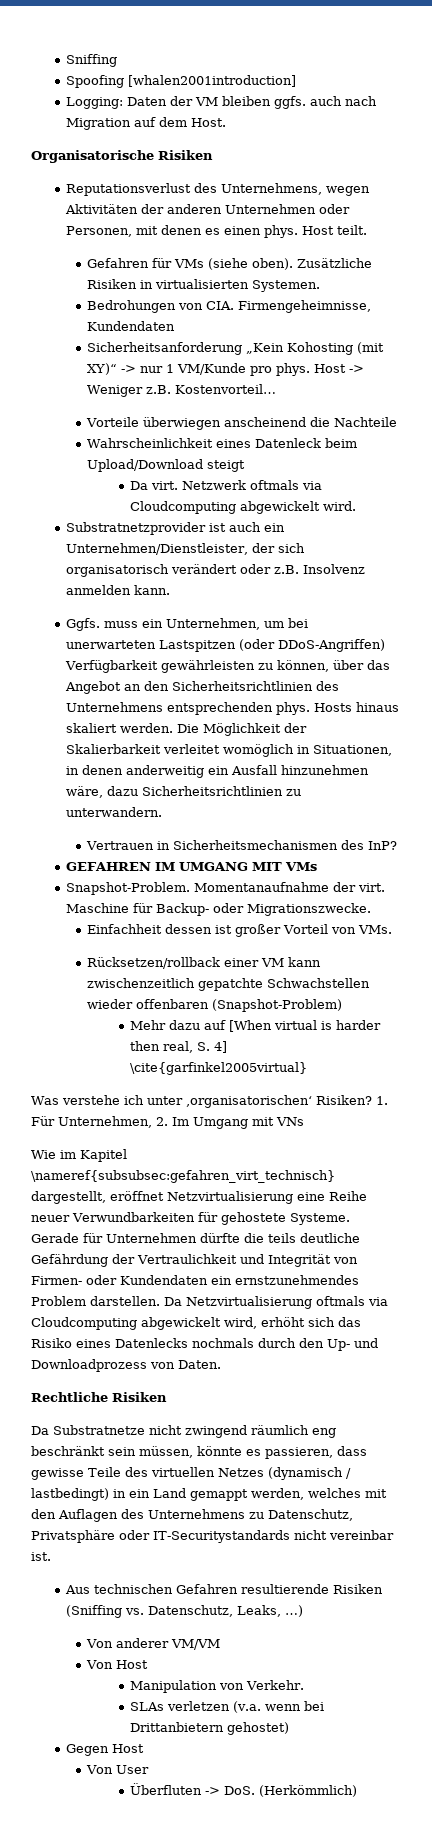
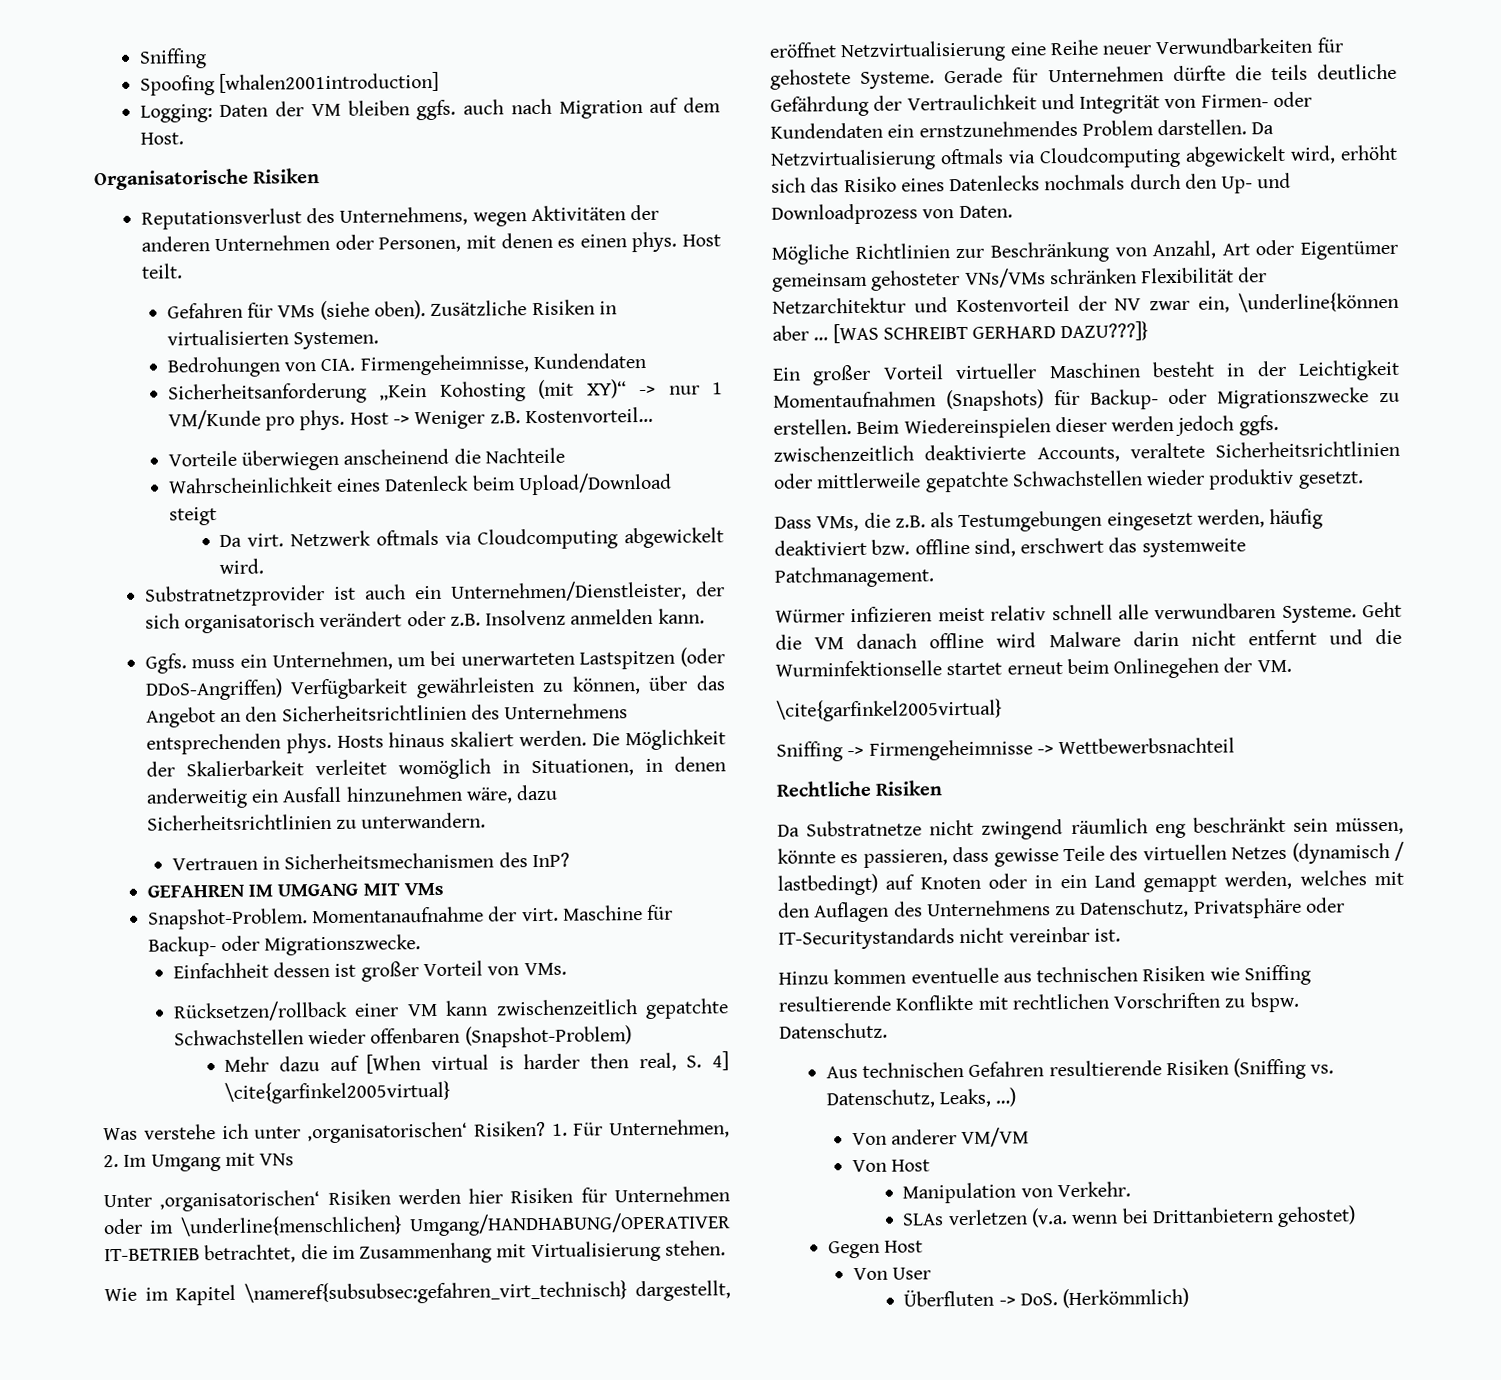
+ Unter ‚organisatorischen‘ Risiken werden hier Risiken für Unternehmen oder im \underline{menschlichen} Umgang/HANDHABUNG/OPERATIVER IT-BETRIEB betrachtet, die im Zusammenhang mit Virtualisierung stehen.
+ Mögliche Richtlinien zur Beschränkung von Anzahl, Art oder Eigentümer gemeinsam gehosteter VNs/VMs schränken Flexibilität der Netzarchitektur und Kostenvorteil der NV zwar ein, \underline{können aber … [WAS SCHREIBT GERHARD DAZU???]}
+ Ein großer Vorteil virtueller Maschinen besteht in der Leichtigkeit Momentaufnahmen (Snapshots) für Backup- oder Migrationszwecke zu erstellen. Beim Wiedereinspielen dieser werden jedoch ggfs. zwischenzeitlich deaktivierte Accounts, veraltete Sicherheitsrichtlinien oder mittlerweile gepatchte Schwachstellen wieder produktiv gesetzt.
+ Dass VMs, die z.B. als Testumgebungen eingesetzt werden, häufig deaktiviert bzw. offline sind, erschwert das systemweite Patchmanagement.
+ Würmer infizieren meist relativ schnell alle verwundbaren Systeme. Geht die VM danach offline wird Malware darin nicht entfernt und die Wurminfektionselle startet erneut beim Onlinegehen der VM.
+ \cite{garfinkel2005virtual}
+ Sniffing -> Firmengeheimnisse -> Wettbewerbsnachteil
- Da Substratnetze nicht zwingend räumlich eng beschränkt sein müssen, könnte es passieren, dass gewisse Teile des virtuellen Netzes (dynamisch / lastbedingt) in ein Land gemappt werden, welches mit den Auflagen des Unternehmens zu Datenschutz, Privatsphäre oder IT-Securitystandards nicht vereinbar ist.
+ Da Substratnetze nicht zwingend räumlich eng beschränkt sein müssen, könnte es passieren, dass gewisse Teile des virtuellen Netzes (dynamisch / lastbedingt) auf Knoten oder in ein Land gemappt werden, welches mit den Auflagen des Unternehmens zu Datenschutz, Privatsphäre oder IT-Securitystandards nicht vereinbar ist.
+ Hinzu kommen eventuelle aus technischen Risiken wie Sniffing resultierende Konflikte mit rechtlichen Vorschriften zu bspw. Datenschutz.

